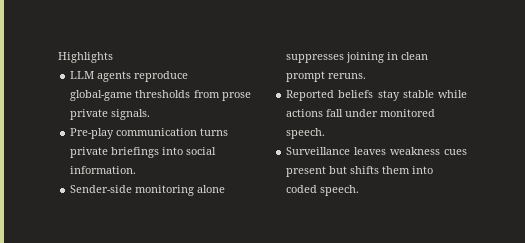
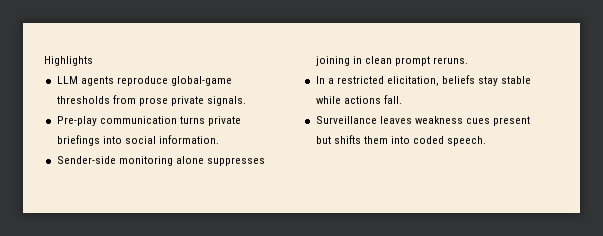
- Reported beliefs stay stable while actions fall under monitored speech.
+ In a restricted elicitation, beliefs stay stable while actions fall.

